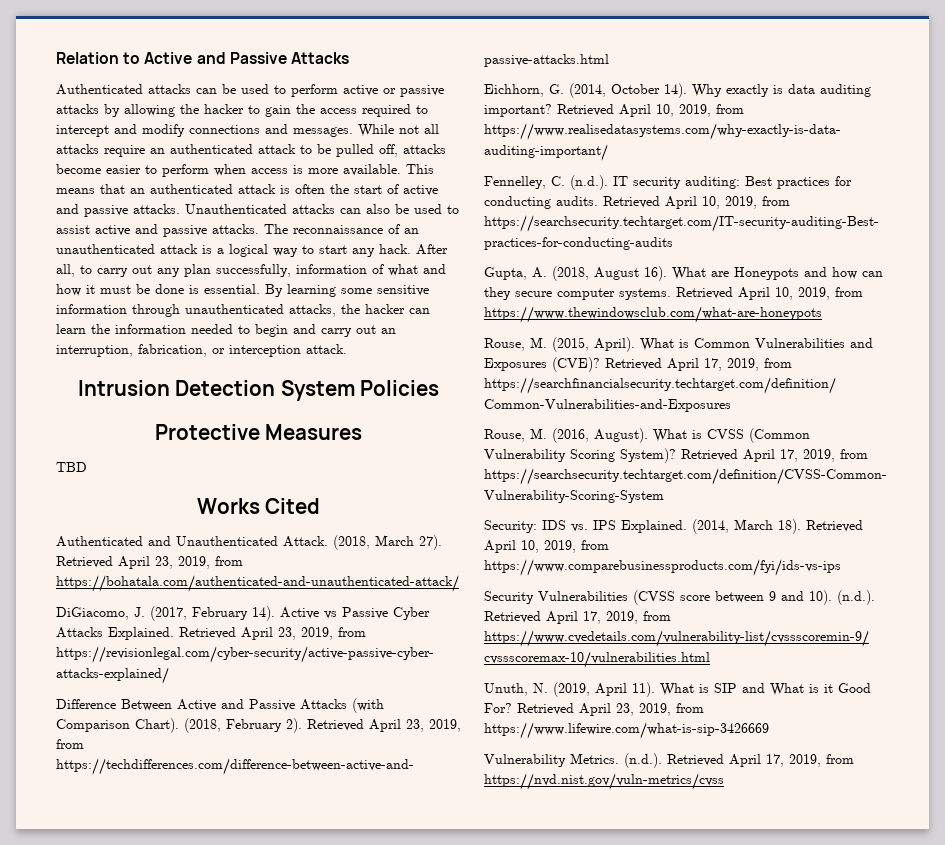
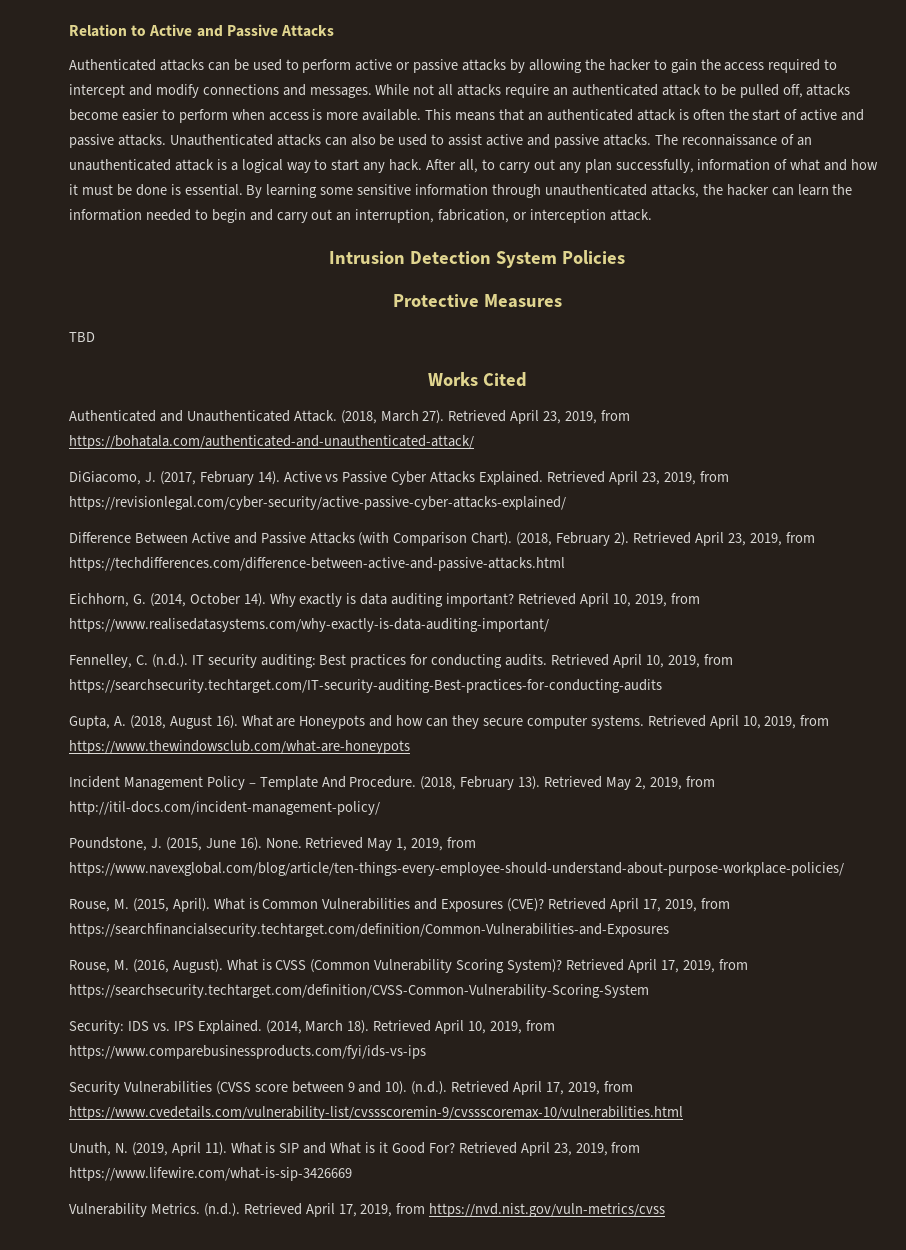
+ Incident Management Policy – Template And Procedure. (2018, February 13). Retrieved May 2, 2019, from http://itil-docs.com/incident-management-policy/
+ Poundstone, J. (2015, June 16). None. Retrieved May 1, 2019, from https://www.navexglobal.com/blog/article/ten-things-every-employee-should-understand-about-purpose-workplace-policies/

